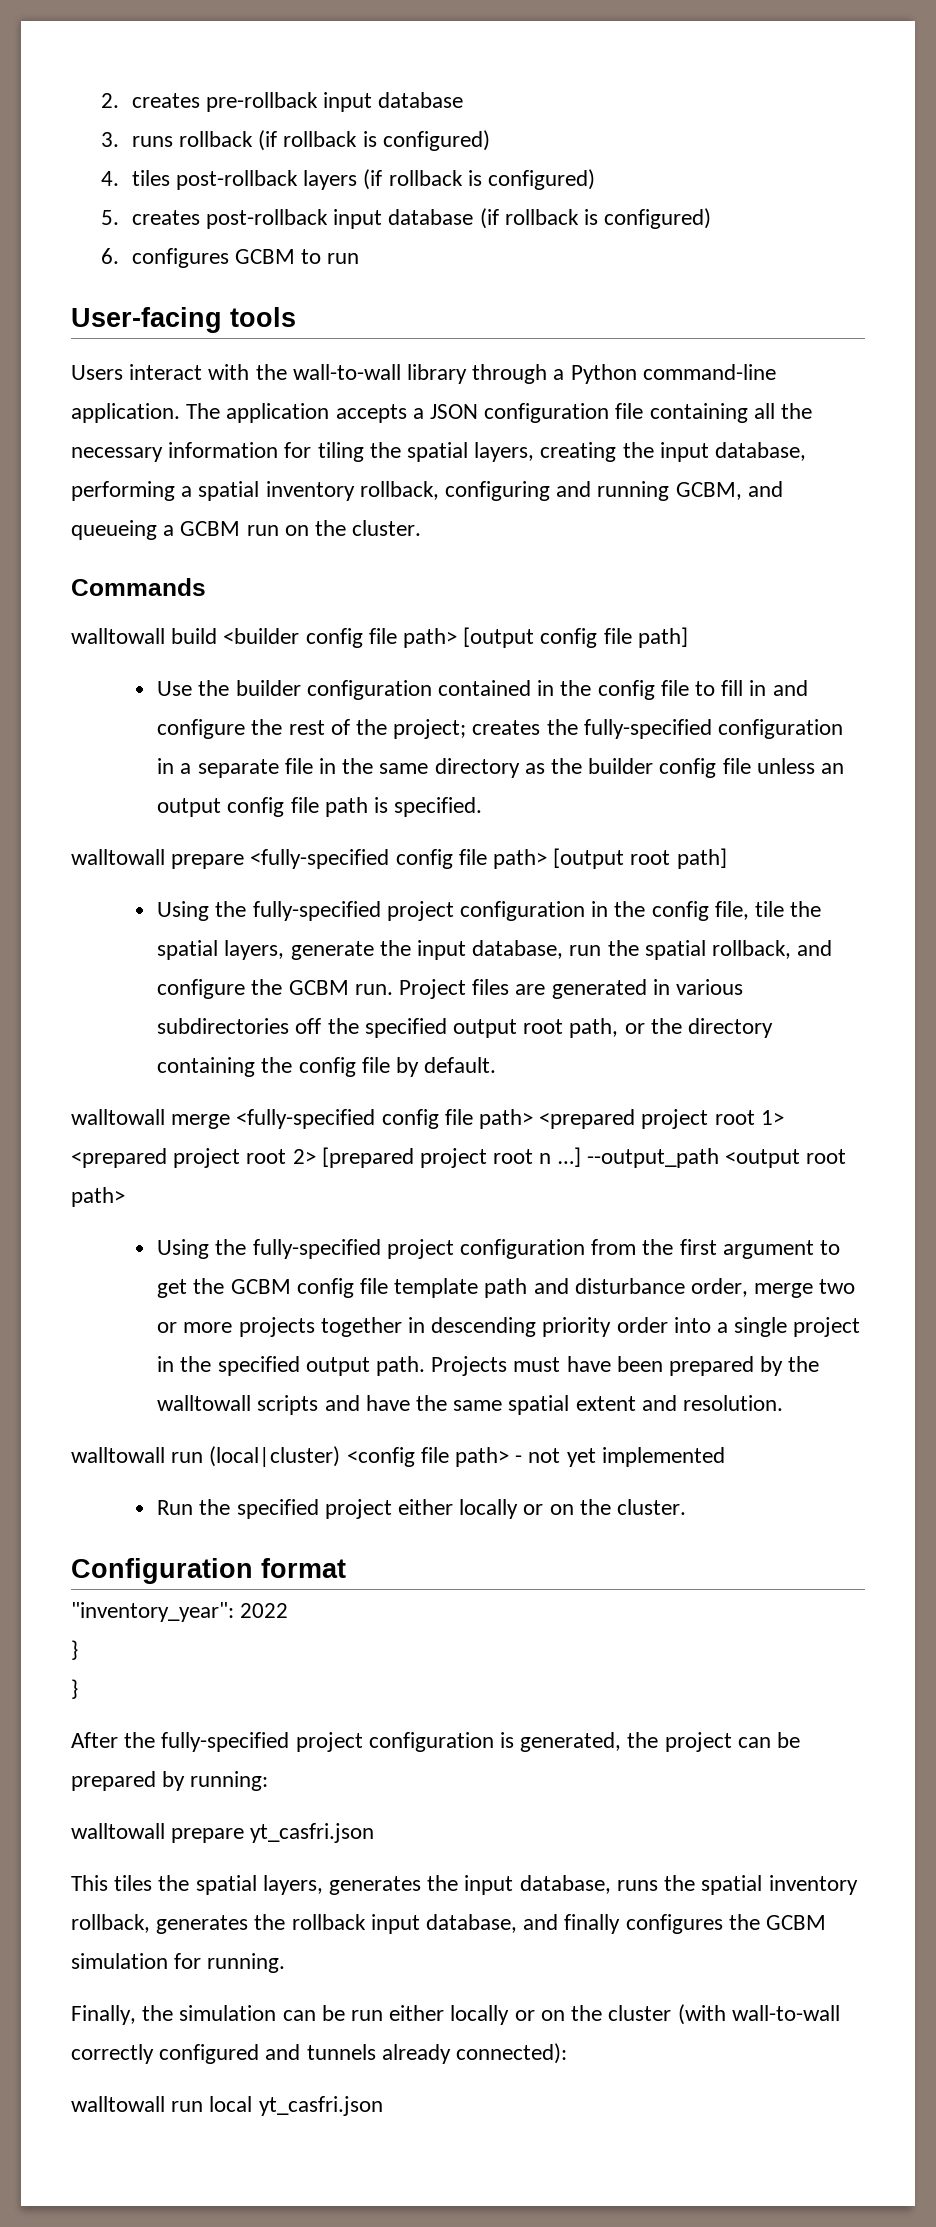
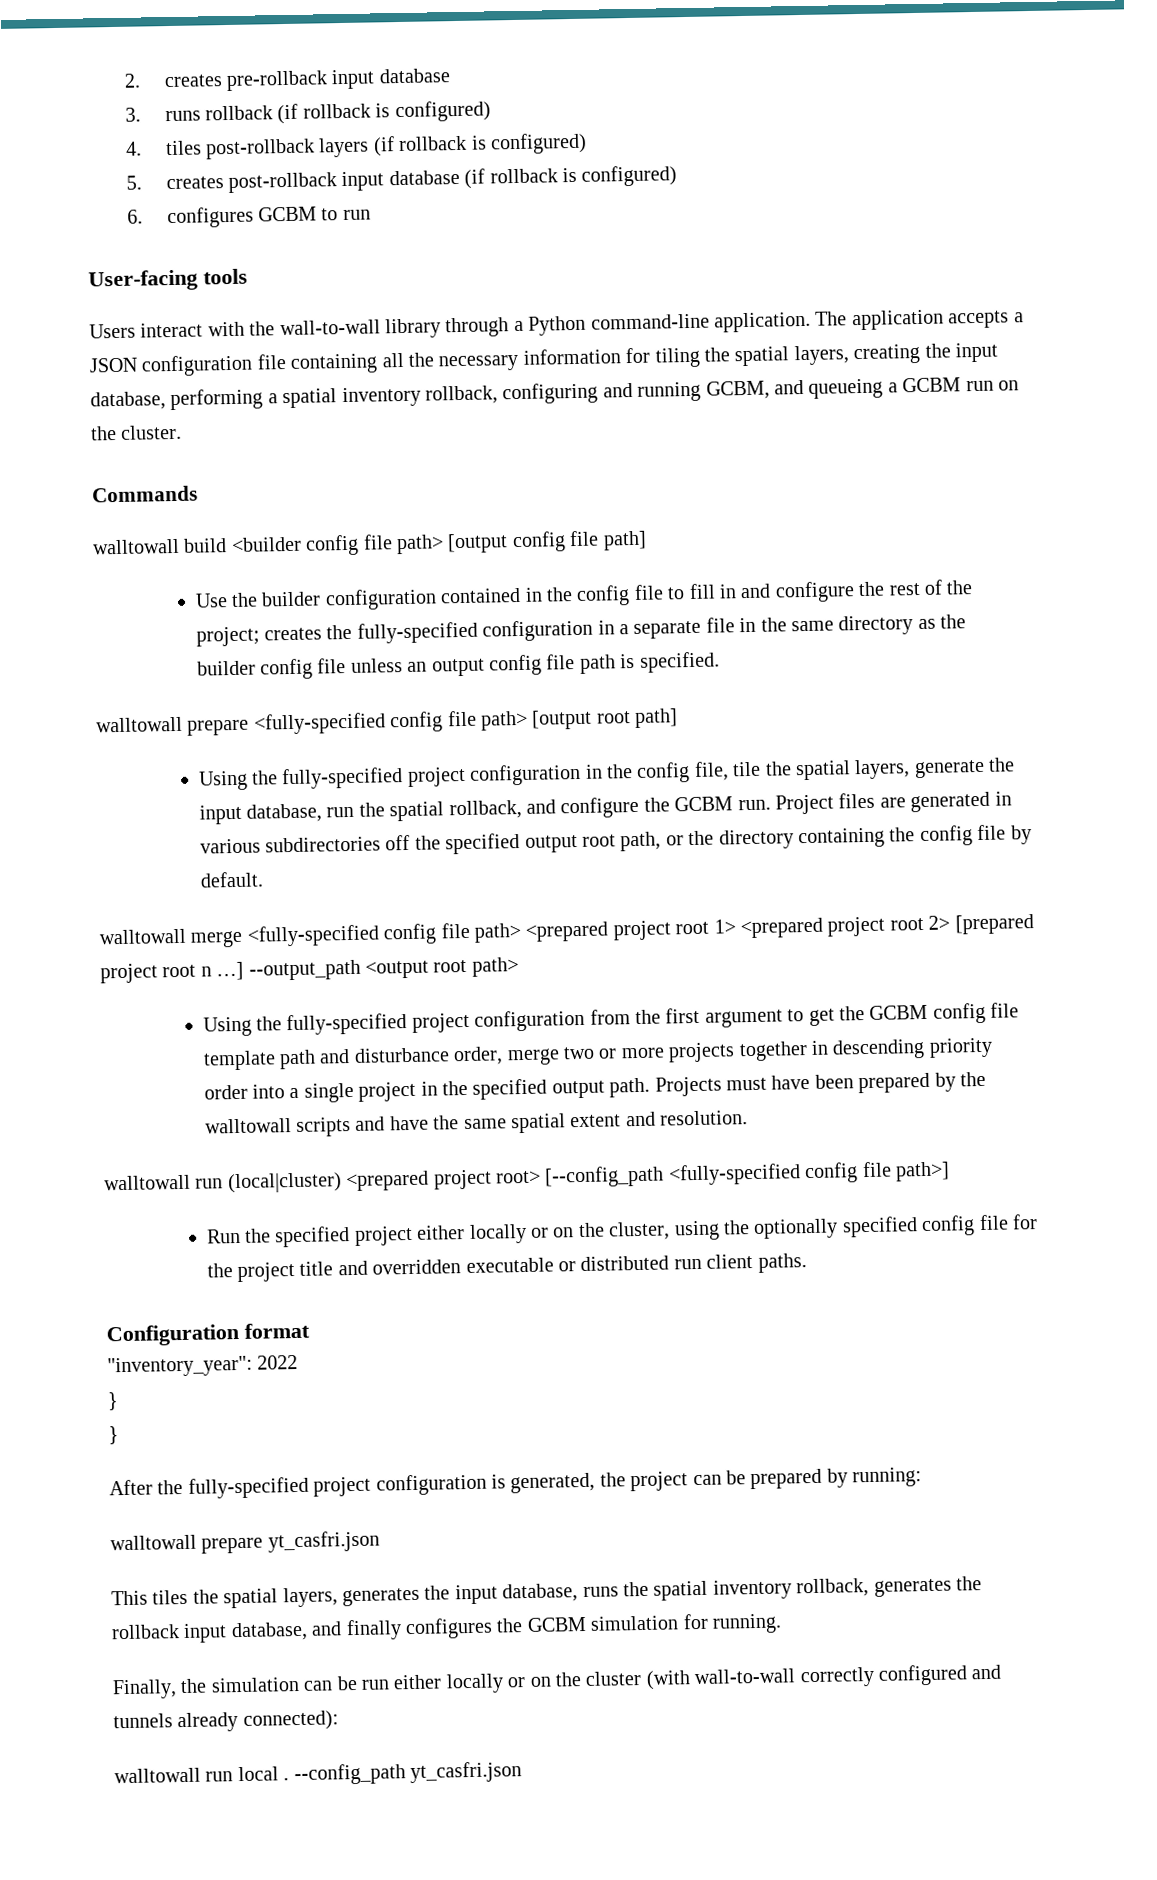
- walltowall run (local|cluster) <config file path> - not yet implemented
+ walltowall run (local|cluster) <prepared project root> [--config_path <fully-specified config file path>]
- Run the specified project either locally or on the cluster.
+ Run the specified project either locally or on the cluster, using the optionally specified config file for the project title and overridden executable or distributed run client paths.
- walltowall run local yt_casfri.json
+ walltowall run local . --config_path yt_casfri.json

